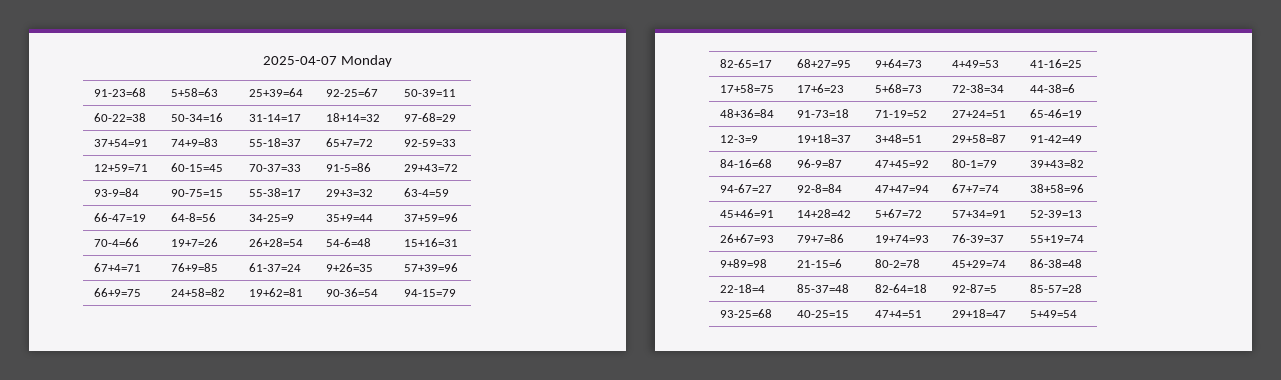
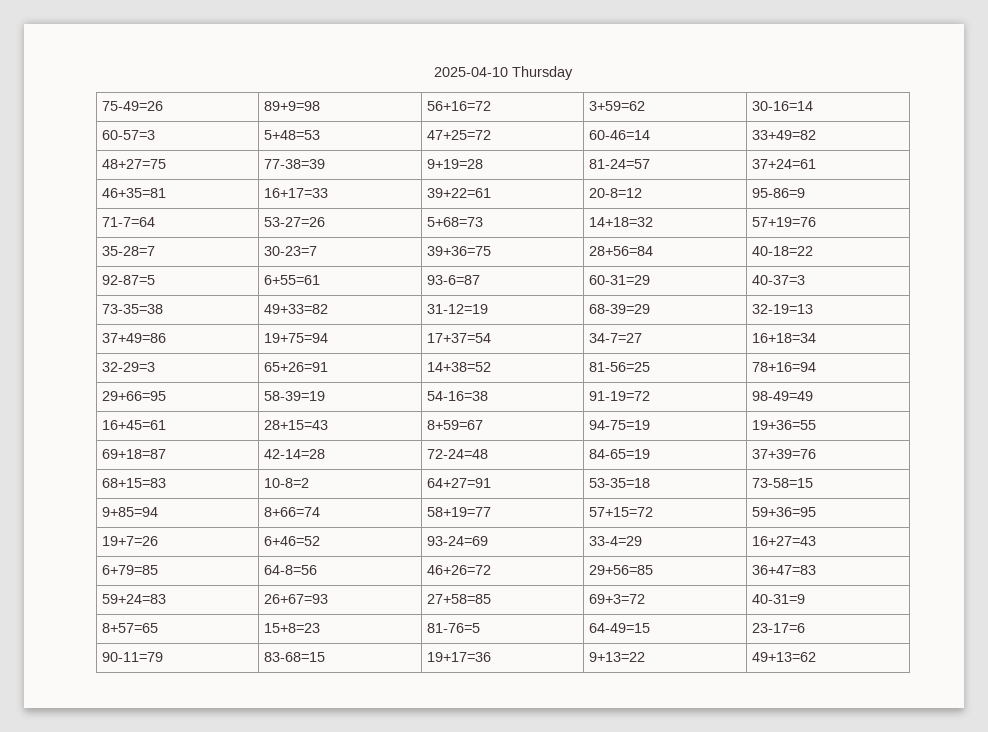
- 2025-04-07 Monday
- 91-23=68 | 5+58=63 | 25+39=64 | 92-25=67 | 50-39=11
- 60-22=38 | 50-34=16 | 31-14=17 | 18+14=32 | 97-68=29
- 37+54=91 | 74+9=83 | 55-18=37 | 65+7=72 | 92-59=33
- 12+59=71 | 60-15=45 | 70-37=33 | 91-5=86 | 29+43=72
- 93-9=84 | 90-75=15 | 55-38=17 | 29+3=32 | 63-4=59
- 66-47=19 | 64-8=56 | 34-25=9 | 35+9=44 | 37+59=96
- 70-4=66 | 19+7=26 | 26+28=54 | 54-6=48 | 15+16=31
- 67+4=71 | 76+9=85 | 61-37=24 | 9+26=35 | 57+39=96
- 66+9=75 | 24+58=82 | 19+62=81 | 90-36=54 | 94-15=79
- 82-65=17 | 68+27=95 | 9+64=73 | 4+49=53 | 41-16=25
- 17+58=75 | 17+6=23 | 5+68=73 | 72-38=34 | 44-38=6
- 48+36=84 | 91-73=18 | 71-19=52 | 27+24=51 | 65-46=19
- 12-3=9 | 19+18=37 | 3+48=51 | 29+58=87 | 91-42=49
- 84-16=68 | 96-9=87 | 47+45=92 | 80-1=79 | 39+43=82
- 94-67=27 | 92-8=84 | 47+47=94 | 67+7=74 | 38+58=96
- 45+46=91 | 14+28=42 | 5+67=72 | 57+34=91 | 52-39=13
- 26+67=93 | 79+7=86 | 19+74=93 | 76-39=37 | 55+19=74
- 9+89=98 | 21-15=6 | 80-2=78 | 45+29=74 | 86-38=48
- 22-18=4 | 85-37=48 | 82-64=18 | 92-87=5 | 85-57=28
- 93-25=68 | 40-25=15 | 47+4=51 | 29+18=47 | 5+49=54
+ 2025-04-10 Thursday
+ 75-49=26 | 89+9=98 | 56+16=72 | 3+59=62 | 30-16=14
+ 60-57=3 | 5+48=53 | 47+25=72 | 60-46=14 | 33+49=82
+ 48+27=75 | 77-38=39 | 9+19=28 | 81-24=57 | 37+24=61
+ 46+35=81 | 16+17=33 | 39+22=61 | 20-8=12 | 95-86=9
+ 71-7=64 | 53-27=26 | 5+68=73 | 14+18=32 | 57+19=76
+ 35-28=7 | 30-23=7 | 39+36=75 | 28+56=84 | 40-18=22
+ 92-87=5 | 6+55=61 | 93-6=87 | 60-31=29 | 40-37=3
+ 73-35=38 | 49+33=82 | 31-12=19 | 68-39=29 | 32-19=13
+ 37+49=86 | 19+75=94 | 17+37=54 | 34-7=27 | 16+18=34
+ 32-29=3 | 65+26=91 | 14+38=52 | 81-56=25 | 78+16=94
+ 29+66=95 | 58-39=19 | 54-16=38 | 91-19=72 | 98-49=49
+ 16+45=61 | 28+15=43 | 8+59=67 | 94-75=19 | 19+36=55
+ 69+18=87 | 42-14=28 | 72-24=48 | 84-65=19 | 37+39=76
+ 68+15=83 | 10-8=2 | 64+27=91 | 53-35=18 | 73-58=15
+ 9+85=94 | 8+66=74 | 58+19=77 | 57+15=72 | 59+36=95
+ 19+7=26 | 6+46=52 | 93-24=69 | 33-4=29 | 16+27=43
+ 6+79=85 | 64-8=56 | 46+26=72 | 29+56=85 | 36+47=83
+ 59+24=83 | 26+67=93 | 27+58=85 | 69+3=72 | 40-31=9
+ 8+57=65 | 15+8=23 | 81-76=5 | 64-49=15 | 23-17=6
+ 90-11=79 | 83-68=15 | 19+17=36 | 9+13=22 | 49+13=62

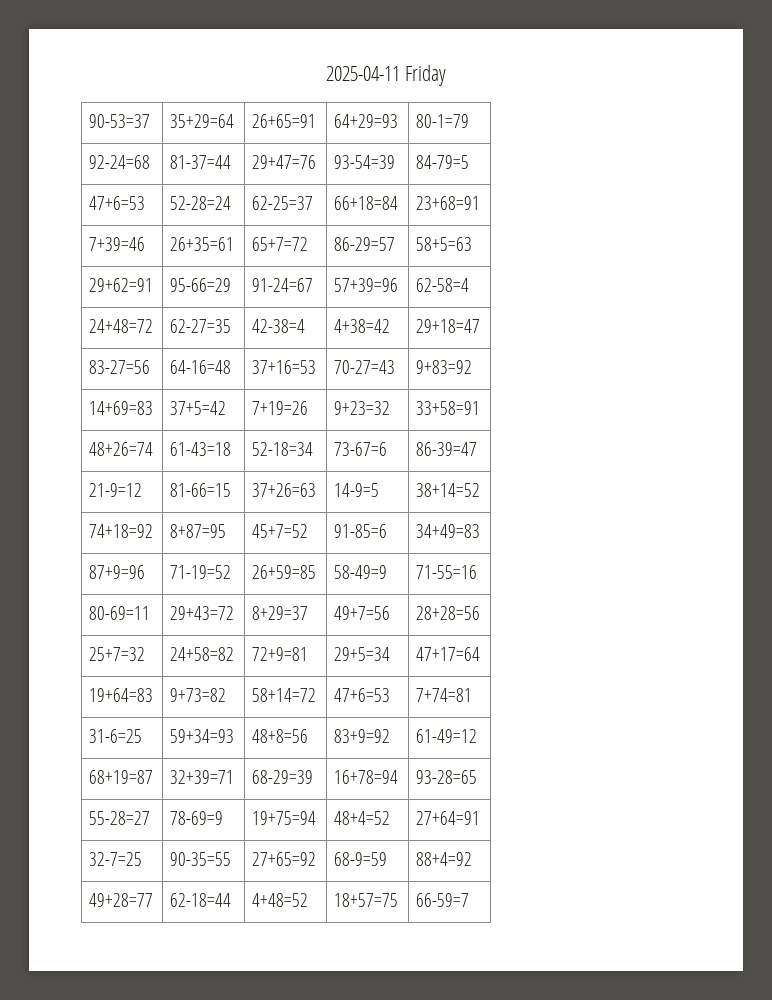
- 2025-04-10 Thursday
- 75-49=26 | 89+9=98 | 56+16=72 | 3+59=62 | 30-16=14
- 60-57=3 | 5+48=53 | 47+25=72 | 60-46=14 | 33+49=82
- 48+27=75 | 77-38=39 | 9+19=28 | 81-24=57 | 37+24=61
- 46+35=81 | 16+17=33 | 39+22=61 | 20-8=12 | 95-86=9
- 71-7=64 | 53-27=26 | 5+68=73 | 14+18=32 | 57+19=76
- 35-28=7 | 30-23=7 | 39+36=75 | 28+56=84 | 40-18=22
- 92-87=5 | 6+55=61 | 93-6=87 | 60-31=29 | 40-37=3
- 73-35=38 | 49+33=82 | 31-12=19 | 68-39=29 | 32-19=13
- 37+49=86 | 19+75=94 | 17+37=54 | 34-7=27 | 16+18=34
- 32-29=3 | 65+26=91 | 14+38=52 | 81-56=25 | 78+16=94
- 29+66=95 | 58-39=19 | 54-16=38 | 91-19=72 | 98-49=49
- 16+45=61 | 28+15=43 | 8+59=67 | 94-75=19 | 19+36=55
- 69+18=87 | 42-14=28 | 72-24=48 | 84-65=19 | 37+39=76
- 68+15=83 | 10-8=2 | 64+27=91 | 53-35=18 | 73-58=15
- 9+85=94 | 8+66=74 | 58+19=77 | 57+15=72 | 59+36=95
- 19+7=26 | 6+46=52 | 93-24=69 | 33-4=29 | 16+27=43
- 6+79=85 | 64-8=56 | 46+26=72 | 29+56=85 | 36+47=83
- 59+24=83 | 26+67=93 | 27+58=85 | 69+3=72 | 40-31=9
- 8+57=65 | 15+8=23 | 81-76=5 | 64-49=15 | 23-17=6
- 90-11=79 | 83-68=15 | 19+17=36 | 9+13=22 | 49+13=62
+ 2025-04-11 Friday
+ 90-53=37 | 35+29=64 | 26+65=91 | 64+29=93 | 80-1=79
+ 92-24=68 | 81-37=44 | 29+47=76 | 93-54=39 | 84-79=5
+ 47+6=53 | 52-28=24 | 62-25=37 | 66+18=84 | 23+68=91
+ 7+39=46 | 26+35=61 | 65+7=72 | 86-29=57 | 58+5=63
+ 29+62=91 | 95-66=29 | 91-24=67 | 57+39=96 | 62-58=4
+ 24+48=72 | 62-27=35 | 42-38=4 | 4+38=42 | 29+18=47
+ 83-27=56 | 64-16=48 | 37+16=53 | 70-27=43 | 9+83=92
+ 14+69=83 | 37+5=42 | 7+19=26 | 9+23=32 | 33+58=91
+ 48+26=74 | 61-43=18 | 52-18=34 | 73-67=6 | 86-39=47
+ 21-9=12 | 81-66=15 | 37+26=63 | 14-9=5 | 38+14=52
+ 74+18=92 | 8+87=95 | 45+7=52 | 91-85=6 | 34+49=83
+ 87+9=96 | 71-19=52 | 26+59=85 | 58-49=9 | 71-55=16
+ 80-69=11 | 29+43=72 | 8+29=37 | 49+7=56 | 28+28=56
+ 25+7=32 | 24+58=82 | 72+9=81 | 29+5=34 | 47+17=64
+ 19+64=83 | 9+73=82 | 58+14=72 | 47+6=53 | 7+74=81
+ 31-6=25 | 59+34=93 | 48+8=56 | 83+9=92 | 61-49=12
+ 68+19=87 | 32+39=71 | 68-29=39 | 16+78=94 | 93-28=65
+ 55-28=27 | 78-69=9 | 19+75=94 | 48+4=52 | 27+64=91
+ 32-7=25 | 90-35=55 | 27+65=92 | 68-9=59 | 88+4=92
+ 49+28=77 | 62-18=44 | 4+48=52 | 18+57=75 | 66-59=7

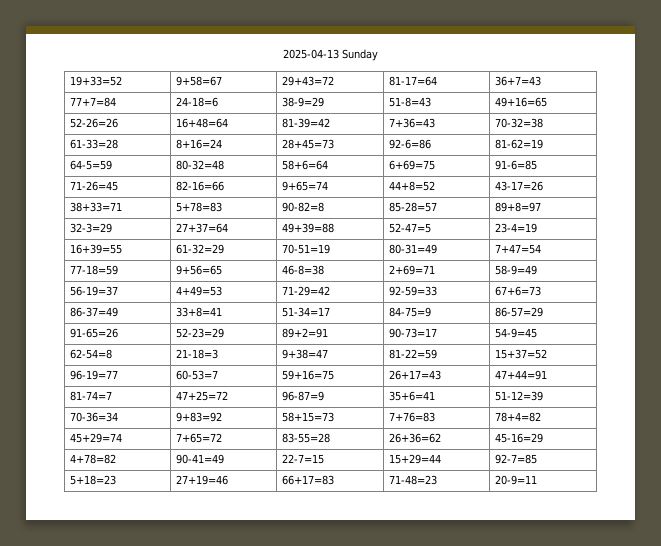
- 2025-04-11 Friday
- 90-53=37 | 35+29=64 | 26+65=91 | 64+29=93 | 80-1=79
- 92-24=68 | 81-37=44 | 29+47=76 | 93-54=39 | 84-79=5
- 47+6=53 | 52-28=24 | 62-25=37 | 66+18=84 | 23+68=91
- 7+39=46 | 26+35=61 | 65+7=72 | 86-29=57 | 58+5=63
- 29+62=91 | 95-66=29 | 91-24=67 | 57+39=96 | 62-58=4
- 24+48=72 | 62-27=35 | 42-38=4 | 4+38=42 | 29+18=47
- 83-27=56 | 64-16=48 | 37+16=53 | 70-27=43 | 9+83=92
- 14+69=83 | 37+5=42 | 7+19=26 | 9+23=32 | 33+58=91
- 48+26=74 | 61-43=18 | 52-18=34 | 73-67=6 | 86-39=47
- 21-9=12 | 81-66=15 | 37+26=63 | 14-9=5 | 38+14=52
- 74+18=92 | 8+87=95 | 45+7=52 | 91-85=6 | 34+49=83
- 87+9=96 | 71-19=52 | 26+59=85 | 58-49=9 | 71-55=16
- 80-69=11 | 29+43=72 | 8+29=37 | 49+7=56 | 28+28=56
- 25+7=32 | 24+58=82 | 72+9=81 | 29+5=34 | 47+17=64
- 19+64=83 | 9+73=82 | 58+14=72 | 47+6=53 | 7+74=81
- 31-6=25 | 59+34=93 | 48+8=56 | 83+9=92 | 61-49=12
- 68+19=87 | 32+39=71 | 68-29=39 | 16+78=94 | 93-28=65
- 55-28=27 | 78-69=9 | 19+75=94 | 48+4=52 | 27+64=91
- 32-7=25 | 90-35=55 | 27+65=92 | 68-9=59 | 88+4=92
- 49+28=77 | 62-18=44 | 4+48=52 | 18+57=75 | 66-59=7
+ 2025-04-13 Sunday
+ 19+33=52 | 9+58=67 | 29+43=72 | 81-17=64 | 36+7=43
+ 77+7=84 | 24-18=6 | 38-9=29 | 51-8=43 | 49+16=65
+ 52-26=26 | 16+48=64 | 81-39=42 | 7+36=43 | 70-32=38
+ 61-33=28 | 8+16=24 | 28+45=73 | 92-6=86 | 81-62=19
+ 64-5=59 | 80-32=48 | 58+6=64 | 6+69=75 | 91-6=85
+ 71-26=45 | 82-16=66 | 9+65=74 | 44+8=52 | 43-17=26
+ 38+33=71 | 5+78=83 | 90-82=8 | 85-28=57 | 89+8=97
+ 32-3=29 | 27+37=64 | 49+39=88 | 52-47=5 | 23-4=19
+ 16+39=55 | 61-32=29 | 70-51=19 | 80-31=49 | 7+47=54
+ 77-18=59 | 9+56=65 | 46-8=38 | 2+69=71 | 58-9=49
+ 56-19=37 | 4+49=53 | 71-29=42 | 92-59=33 | 67+6=73
+ 86-37=49 | 33+8=41 | 51-34=17 | 84-75=9 | 86-57=29
+ 91-65=26 | 52-23=29 | 89+2=91 | 90-73=17 | 54-9=45
+ 62-54=8 | 21-18=3 | 9+38=47 | 81-22=59 | 15+37=52
+ 96-19=77 | 60-53=7 | 59+16=75 | 26+17=43 | 47+44=91
+ 81-74=7 | 47+25=72 | 96-87=9 | 35+6=41 | 51-12=39
+ 70-36=34 | 9+83=92 | 58+15=73 | 7+76=83 | 78+4=82
+ 45+29=74 | 7+65=72 | 83-55=28 | 26+36=62 | 45-16=29
+ 4+78=82 | 90-41=49 | 22-7=15 | 15+29=44 | 92-7=85
+ 5+18=23 | 27+19=46 | 66+17=83 | 71-48=23 | 20-9=11

